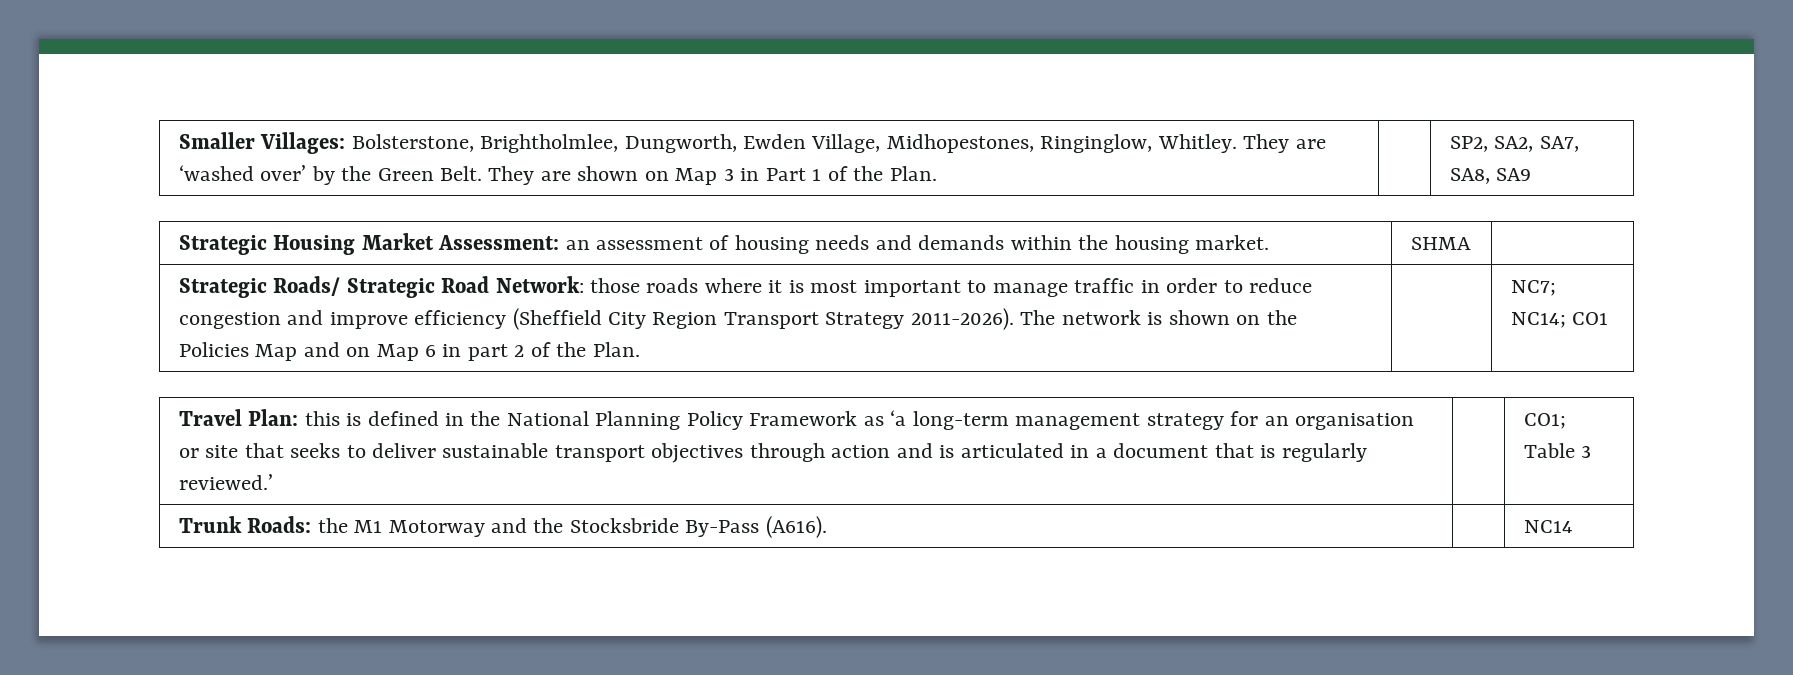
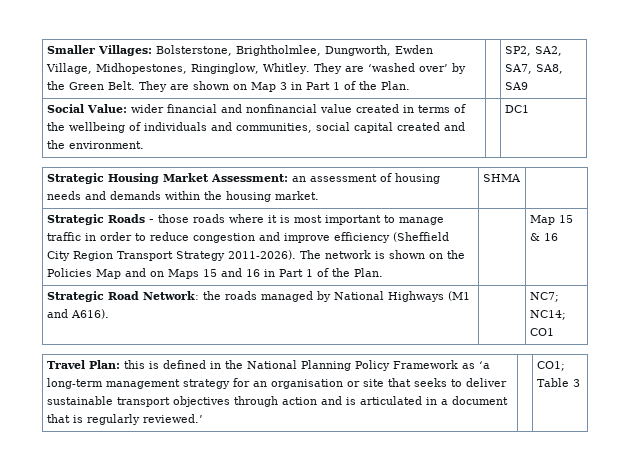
+ Social Value: wider financial and nonfinancial value created in terms of the wellbeing of individuals and communities, social capital created and the environment. | | DC1
- Strategic Roads/ Strategic Road Network: those roads where it is most important to manage traffic in order to reduce congestion and improve efficiency (Sheffield City Region Transport Strategy 2011-2026).
+ Strategic Roads - those roads where it is most important to manage traffic in order to reduce congestion and improve efficiency (Sheffield City Region Transport Strategy 2011-2026).
- The network is shown on the Policies Map and on Map 6 in part 2 of the Plan. | | NC7; NC14; CO1
+ The network is shown on the Policies Map and on Maps 15 and 16 in Part 1 of the Plan. | | Map 15 & 16
+ Strategic Road Network: the roads managed by National Highways (M1 and A616). | | NC7; NC14; CO1
- Trunk Roads: the M1 Motorway and the Stocksbride By-Pass (A616). | | NC14

